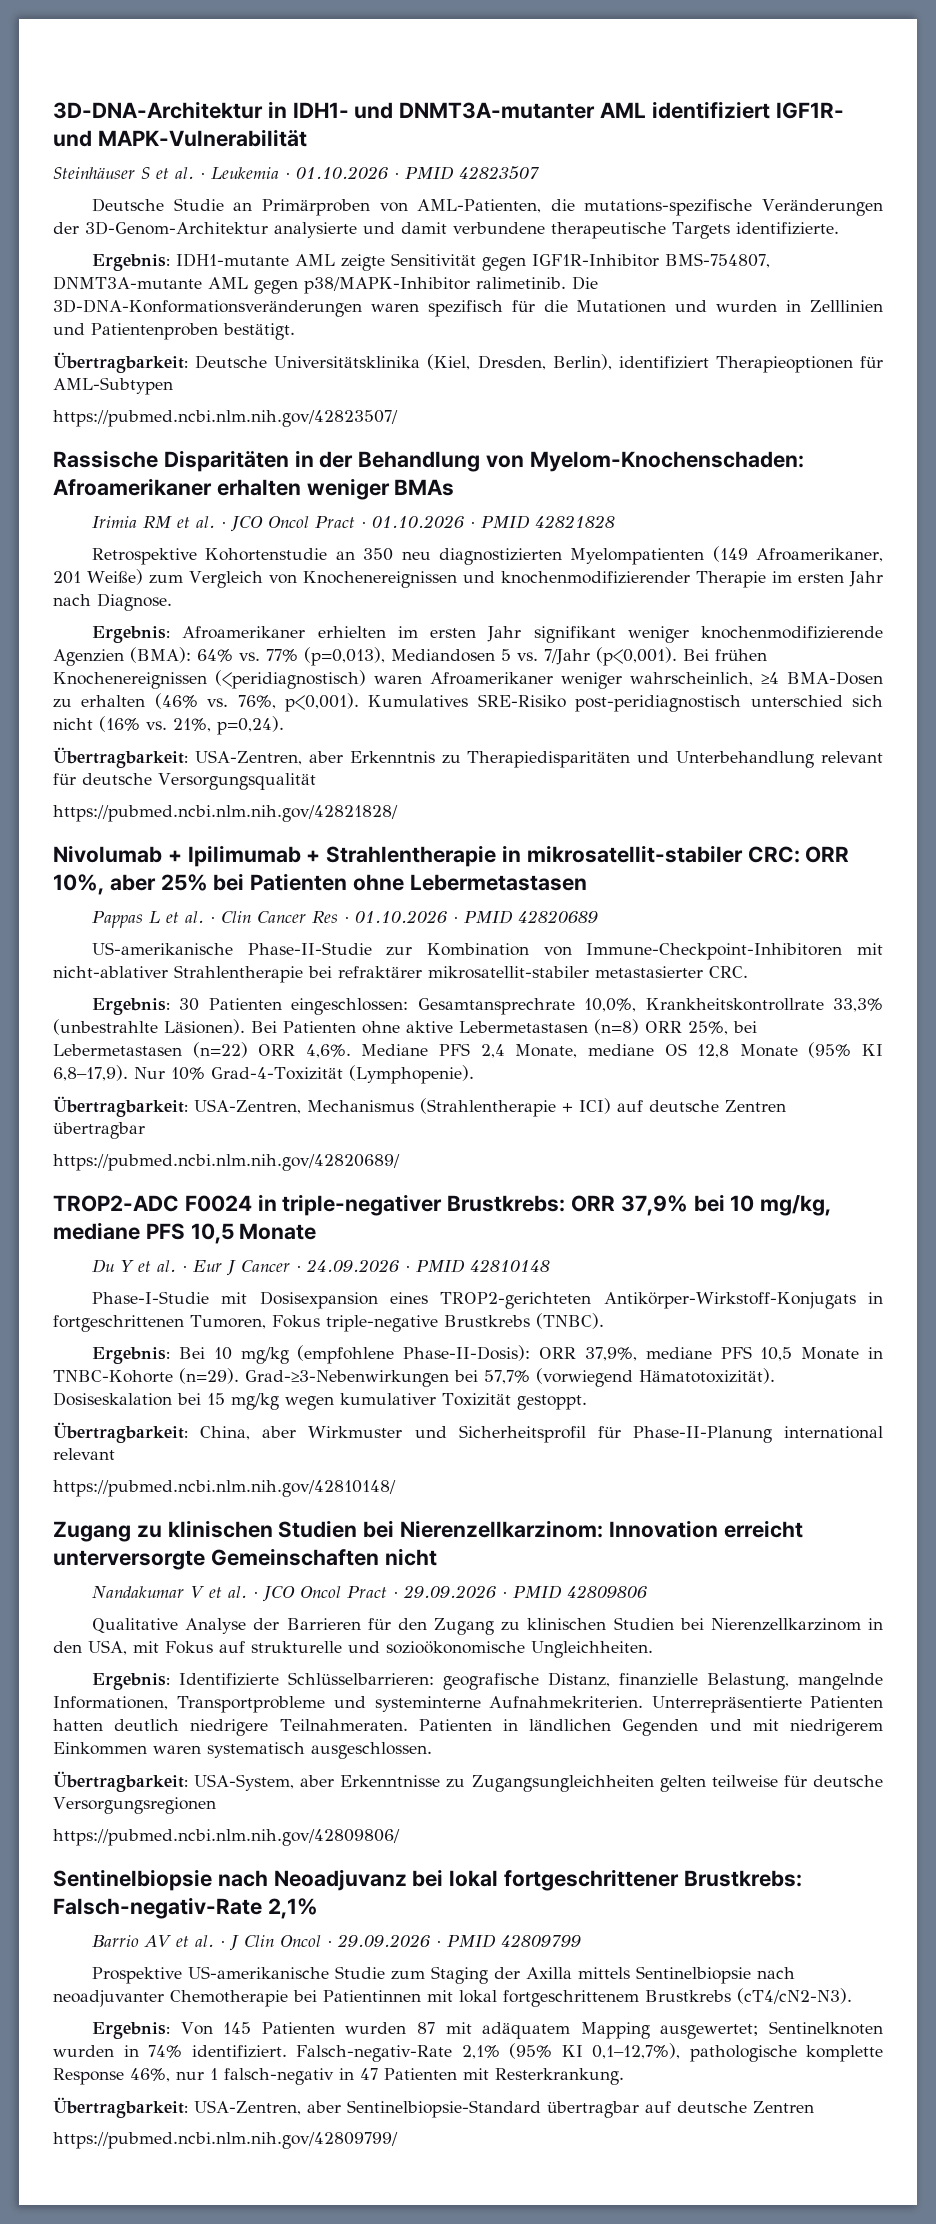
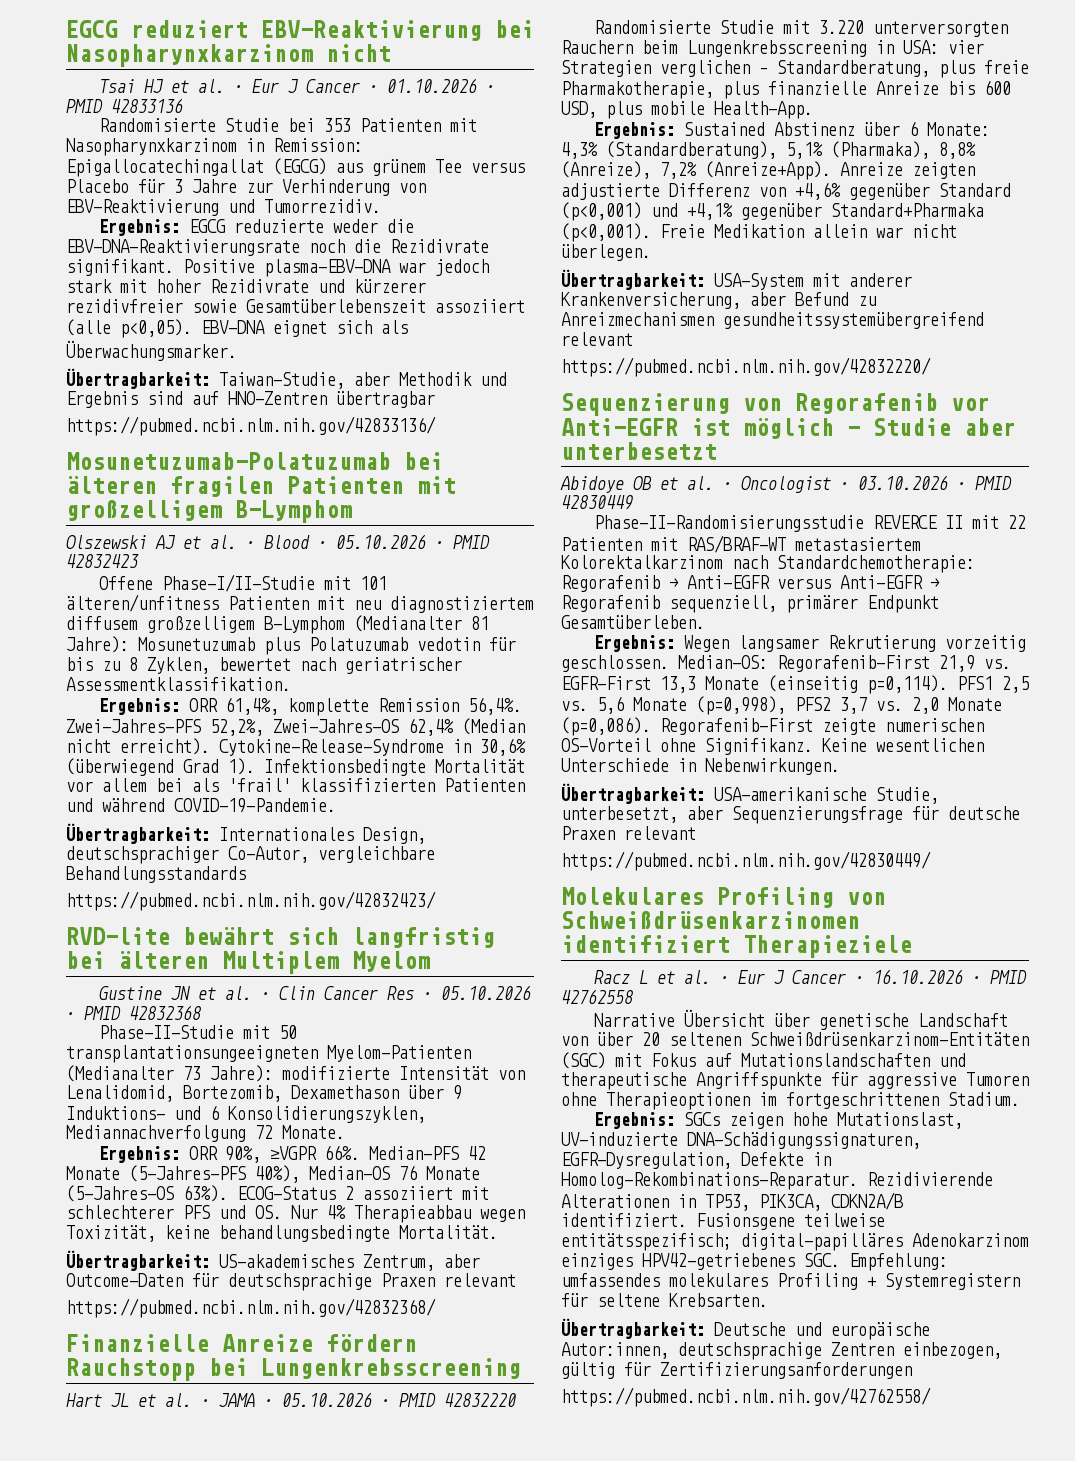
- 3D-DNA-Architektur in IDH1- und DNMT3A-mutanter AML identifiziert IGF1R- und MAPK-Vulnerabilität
- Steinhäuser S et al. · Leukemia · 01.10.2026 · PMID 42823507
- Deutsche Studie an Primärproben von AML-Patienten, die mutations-spezifische Veränderungen der 3D-Genom-Architektur analysierte und damit verbundene therapeutische Targets identifizierte.
- Ergebnis: IDH1-mutante AML zeigte Sensitivität gegen IGF1R-Inhibitor BMS-754807, DNMT3A-mutante AML gegen p38/MAPK-Inhibitor ralimetinib. Die 3D-DNA-Konformationsveränderungen waren spezifisch für die Mutationen und wurden in Zelllinien und Patientenproben bestätigt.
- Übertragbarkeit: Deutsche Universitätsklinika (Kiel, Dresden, Berlin), identifiziert Therapieoptionen für AML-Subtypen
- https://pubmed.ncbi.nlm.nih.gov/42823507/
- Rassische Disparitäten in der Behandlung von Myelom-Knochenschaden: Afroamerikaner erhalten weniger BMAs
- Irimia RM et al. · JCO Oncol Pract · 01.10.2026 · PMID 42821828
- Retrospektive Kohortenstudie an 350 neu diagnostizierten Myelompatienten (149 Afroamerikaner, 201 Weiße) zum Vergleich von Knochenereignissen und knochenmodifizierender Therapie im ersten Jahr nach Diagnose.
- Ergebnis: Afroamerikaner erhielten im ersten Jahr signifikant weniger knochenmodifizierende Agenzien (BMA): 64% vs. 77% (p=0,013), Mediandosen 5 vs. 7/Jahr (p<0,001). Bei frühen Knochenereignissen (<peridiagnostisch) waren Afroamerikaner weniger wahrscheinlich, ≥4 BMA-Dosen zu erhalten (46% vs. 76%, p<0,001). Kumulatives SRE-Risiko post-peridiagnostisch unterschied sich nicht (16% vs. 21%, p=0,24).
- Übertragbarkeit: USA-Zentren, aber Erkenntnis zu Therapiedisparitäten und Unterbehandlung relevant für deutsche Versorgungsqualität
- https://pubmed.ncbi.nlm.nih.gov/42821828/
- Nivolumab + Ipilimumab + Strahlentherapie in mikrosatellit-stabiler CRC: ORR 10%, aber 25% bei Patienten ohne Lebermetastasen
- Pappas L et al. · Clin Cancer Res · 01.10.2026 · PMID 42820689
- US-amerikanische Phase-II-Studie zur Kombination von Immune-Checkpoint-Inhibitoren mit nicht-ablativer Strahlentherapie bei refraktärer mikrosatellit-stabiler metastasierter CRC.
- Ergebnis: 30 Patienten eingeschlossen: Gesamtansprechrate 10,0%, Krankheitskontrollrate 33,3% (unbestrahlte Läsionen). Bei Patienten ohne aktive Lebermetastasen (n=8) ORR 25%, bei Lebermetastasen (n=22) ORR 4,6%. Mediane PFS 2,4 Monate, mediane OS 12,8 Monate (95% KI 6,8–17,9). Nur 10% Grad-4-Toxizität (Lymphopenie).
- Übertragbarkeit: USA-Zentren, Mechanismus (Strahlentherapie + ICI) auf deutsche Zentren übertragbar
- https://pubmed.ncbi.nlm.nih.gov/42820689/
- TROP2-ADC F0024 in triple-negativer Brustkrebs: ORR 37,9% bei 10 mg/kg, mediane PFS 10,5 Monate
- Du Y et al. · Eur J Cancer · 24.09.2026 · PMID 42810148
- Phase-I-Studie mit Dosisexpansion eines TROP2-gerichteten Antikörper-Wirkstoff-Konjugats in fortgeschrittenen Tumoren, Fokus triple-negative Brustkrebs (TNBC).
- Ergebnis: Bei 10 mg/kg (empfohlene Phase-II-Dosis): ORR 37,9%, mediane PFS 10,5 Monate in TNBC-Kohorte (n=29). Grad-≥3-Nebenwirkungen bei 57,7% (vorwiegend Hämatotoxizität). Dosiseskalation bei 15 mg/kg wegen kumulativer Toxizität gestoppt.
- Übertragbarkeit: China, aber Wirkmuster und Sicherheitsprofil für Phase-II-Planung international relevant
- https://pubmed.ncbi.nlm.nih.gov/42810148/
- Zugang zu klinischen Studien bei Nierenzellkarzinom: Innovation erreicht unterversorgte Gemeinschaften nicht
- Nandakumar V et al. · JCO Oncol Pract · 29.09.2026 · PMID 42809806
- Qualitative Analyse der Barrieren für den Zugang zu klinischen Studien bei Nierenzellkarzinom in den USA, mit Fokus auf strukturelle und sozioökonomische Ungleichheiten.
- Ergebnis: Identifizierte Schlüsselbarrieren: geografische Distanz, finanzielle Belastung, mangelnde Informationen, Transportprobleme und systeminterne Aufnahmekriterien. Unterrepräsentierte Patienten hatten deutlich niedrigere Teilnahmeraten. Patienten in ländlichen Gegenden und mit niedrigerem Einkommen waren systematisch ausgeschlossen.
- Übertragbarkeit: USA-System, aber Erkenntnisse zu Zugangsungleichheiten gelten teilweise für deutsche Versorgungsregionen
- https://pubmed.ncbi.nlm.nih.gov/42809806/
- Sentinelbiopsie nach Neoadjuvanz bei lokal fortgeschrittener Brustkrebs: Falsch-negativ-Rate 2,1%
- Barrio AV et al. · J Clin Oncol · 29.09.2026 · PMID 42809799
- Prospektive US-amerikanische Studie zum Staging der Axilla mittels Sentinelbiopsie nach neoadjuvanter Chemotherapie bei Patientinnen mit lokal fortgeschrittenem Brustkrebs (cT4/cN2-N3).
- Ergebnis: Von 145 Patienten wurden 87 mit adäquatem Mapping ausgewertet; Sentinelknoten wurden in 74% identifiziert. Falsch-negativ-Rate 2,1% (95% KI 0,1–12,7%), pathologische komplette Response 46%, nur 1 falsch-negativ in 47 Patienten mit Resterkrankung.
- Übertragbarkeit: USA-Zentren, aber Sentinelbiopsie-Standard übertragbar auf deutsche Zentren
- https://pubmed.ncbi.nlm.nih.gov/42809799/
+ EGCG reduziert EBV-Reaktivierung bei Nasopharynxkarzinom nicht
+ Tsai HJ et al. · Eur J Cancer · 01.10.2026 · PMID 42833136
+ Randomisierte Studie bei 353 Patienten mit Nasopharynxkarzinom in Remission: Epigallocatechingallat (EGCG) aus grünem Tee versus Placebo für 3 Jahre zur Verhinderung von EBV-Reaktivierung und Tumorrezidiv.
+ Ergebnis: EGCG reduzierte weder die EBV-DNA-Reaktivierungsrate noch die Rezidivrate signifikant. Positive plasma-EBV-DNA war jedoch stark mit hoher Rezidivrate und kürzerer rezidivfreier sowie Gesamtüberlebenszeit assoziiert (alle p<0,05). EBV-DNA eignet sich als Überwachungsmarker.
+ Übertragbarkeit: Taiwan-Studie, aber Methodik und Ergebnis sind auf HNO-Zentren übertragbar
+ https://pubmed.ncbi.nlm.nih.gov/42833136/
+ Mosunetuzumab-Polatuzumab bei älteren fragilen Patienten mit großzelligem B-Lymphom
+ Olszewski AJ et al. · Blood · 05.10.2026 · PMID 42832423
+ Offene Phase-I/II-Studie mit 101 älteren/unfitness Patienten mit neu diagnostiziertem diffusem großzelligem B-Lymphom (Medianalter 81 Jahre): Mosunetuzumab plus Polatuzumab vedotin für bis zu 8 Zyklen, bewertet nach geriatrischer Assessmentklassifikation.
+ Ergebnis: ORR 61,4%, komplette Remission 56,4%. Zwei-Jahres-PFS 52,2%, Zwei-Jahres-OS 62,4% (Median nicht erreicht). Cytokine-Release-Syndrome in 30,6% (überwiegend Grad 1). Infektionsbedingte Mortalität vor allem bei als 'frail' klassifizierten Patienten und während COVID-19-Pandemie.
+ Übertragbarkeit: Internationales Design, deutschsprachiger Co-Autor, vergleichbare Behandlungsstandards
+ https://pubmed.ncbi.nlm.nih.gov/42832423/
+ RVD-lite bewährt sich langfristig bei älteren Multiplem Myelom
+ Gustine JN et al. · Clin Cancer Res · 05.10.2026 · PMID 42832368
+ Phase-II-Studie mit 50 transplantationsungeeigneten Myelom-Patienten (Medianalter 73 Jahre): modifizierte Intensität von Lenalidomid, Bortezomib, Dexamethason über 9 Induktions- und 6 Konsolidierungszyklen, Mediannachverfolgung 72 Monate.
+ Ergebnis: ORR 90%, ≥VGPR 66%. Median-PFS 42 Monate (5-Jahres-PFS 40%), Median-OS 76 Monate (5-Jahres-OS 63%). ECOG-Status 2 assoziiert mit schlechterer PFS und OS. Nur 4% Therapieabbau wegen Toxizität, keine behandlungsbedingte Mortalität.
+ Übertragbarkeit: US-akademisches Zentrum, aber Outcome-Daten für deutschsprachige Praxen relevant
+ https://pubmed.ncbi.nlm.nih.gov/42832368/
+ Finanzielle Anreize fördern Rauchstopp bei Lungenkrebsscreening
+ Hart JL et al. · JAMA · 05.10.2026 · PMID 42832220
+ Randomisierte Studie mit 3.220 unterversorgten Rauchern beim Lungenkrebsscreening in USA: vier Strategien verglichen – Standardberatung, plus freie Pharmakotherapie, plus finanzielle Anreize bis 600 USD, plus mobile Health-App.
+ Ergebnis: Sustained Abstinenz über 6 Monate: 4,3% (Standardberatung), 5,1% (Pharmaka), 8,8% (Anreize), 7,2% (Anreize+App). Anreize zeigten adjustierte Differenz von +4,6% gegenüber Standard (p<0,001) und +4,1% gegenüber Standard+Pharmaka (p<0,001). Freie Medikation allein war nicht überlegen.
+ Übertragbarkeit: USA-System mit anderer Krankenversicherung, aber Befund zu Anreizmechanismen gesundheitssystemübergreifend relevant
+ https://pubmed.ncbi.nlm.nih.gov/42832220/
+ Sequenzierung von Regorafenib vor Anti-EGFR ist möglich – Studie aber unterbesetzt
+ Abidoye OB et al. · Oncologist · 03.10.2026 · PMID 42830449
+ Phase-II-Randomisierungsstudie REVERCE II mit 22 Patienten mit RAS/BRAF-WT metastasiertem Kolorektalkarzinom nach Standardchemotherapie: Regorafenib → Anti-EGFR versus Anti-EGFR → Regorafenib sequenziell, primärer Endpunkt Gesamtüberleben.
+ Ergebnis: Wegen langsamer Rekrutierung vorzeitig geschlossen. Median-OS: Regorafenib-First 21,9 vs. EGFR-First 13,3 Monate (einseitig p=0,114). PFS1 2,5 vs. 5,6 Monate (p=0,998), PFS2 3,7 vs. 2,0 Monate (p=0,086). Regorafenib-First zeigte numerischen OS-Vorteil ohne Signifikanz. Keine wesentlichen Unterschiede in Nebenwirkungen.
+ Übertragbarkeit: USA-amerikanische Studie, unterbesetzt, aber Sequenzierungsfrage für deutsche Praxen relevant
+ https://pubmed.ncbi.nlm.nih.gov/42830449/
+ Molekulares Profiling von Schweißdrüsenkarzinomen identifiziert Therapieziele
+ Racz L et al. · Eur J Cancer · 16.10.2026 · PMID 42762558
+ Narrative Übersicht über genetische Landschaft von über 20 seltenen Schweißdrüsenkarzinom-Entitäten (SGC) mit Fokus auf Mutationslandschaften und therapeutische Angriffspunkte für aggressive Tumoren ohne Therapieoptionen im fortgeschrittenen Stadium.
+ Ergebnis: SGCs zeigen hohe Mutationslast, UV-induzierte DNA-Schädigungssignaturen, EGFR-Dysregulation, Defekte in Homolog-Rekombinations-Reparatur. Rezidivierende Alterationen in TP53, PIK3CA, CDKN2A/B identifiziert. Fusionsgene teilweise entitätsspezifisch; digital-papilläres Adenokarzinom einziges HPV42-getriebenes SGC. Empfehlung: umfassendes molekulares Profiling + Systemregistern für seltene Krebsarten.
+ Übertragbarkeit: Deutsche und europäische Autor:innen, deutschsprachige Zentren einbezogen, gültig für Zertifizierungsanforderungen
+ https://pubmed.ncbi.nlm.nih.gov/42762558/

